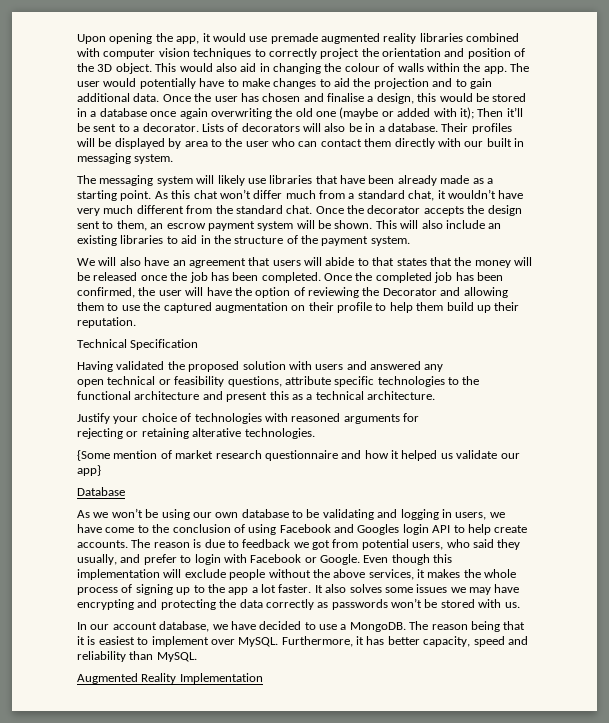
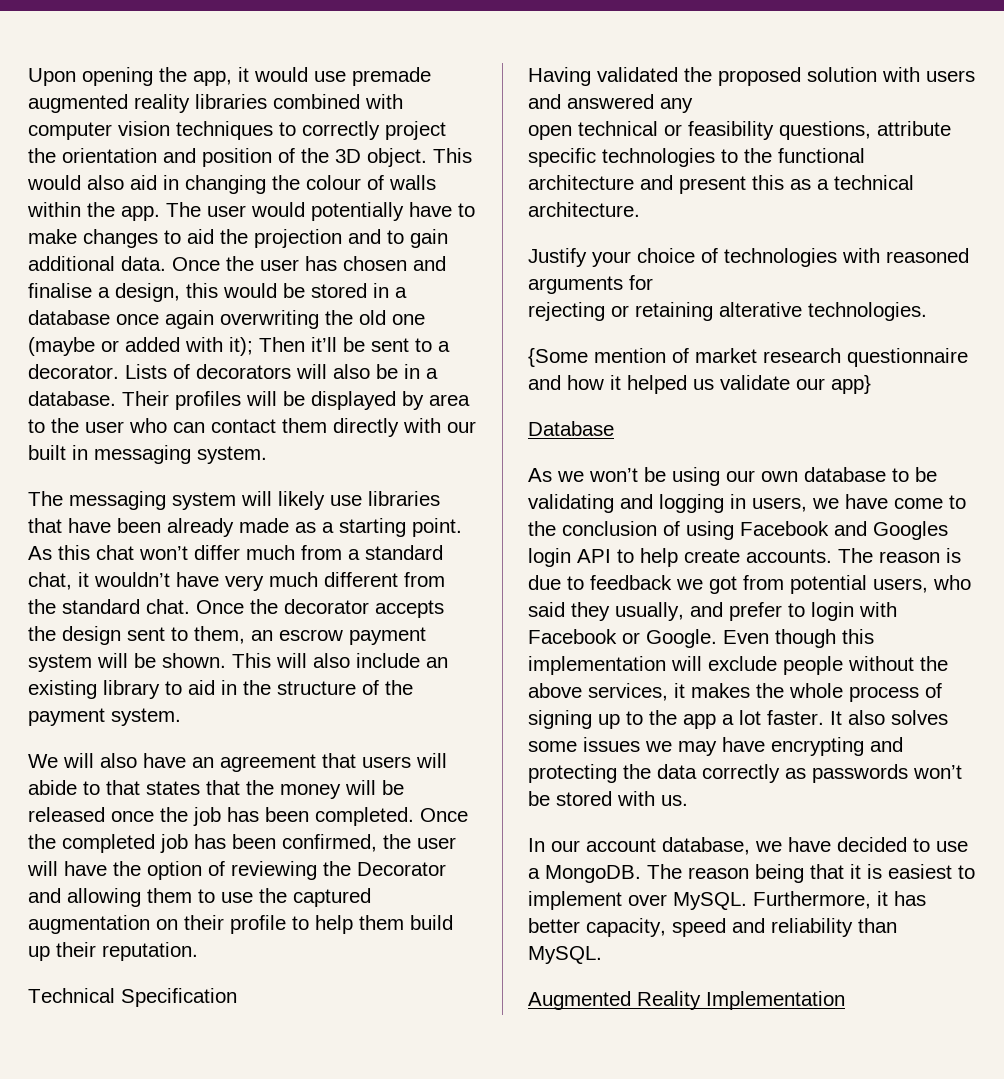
- This will also include an existing libraries to aid in the structure of the payment system.
+ This will also include an existing library to aid in the structure of the payment system.

